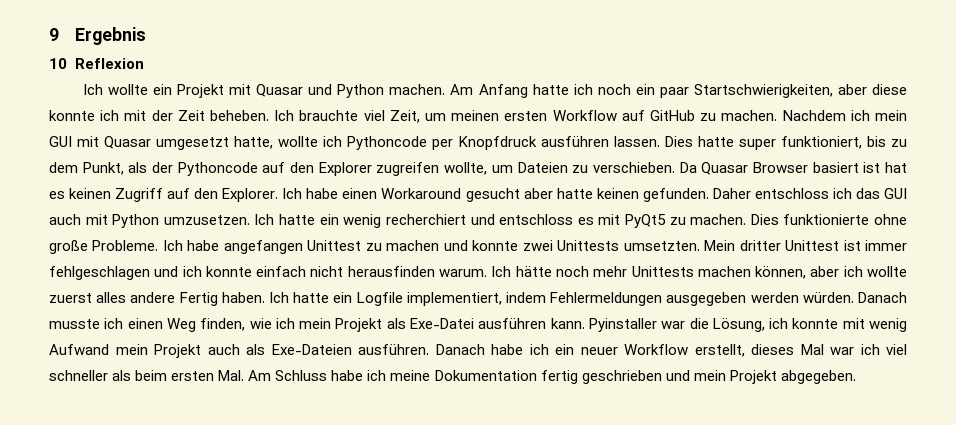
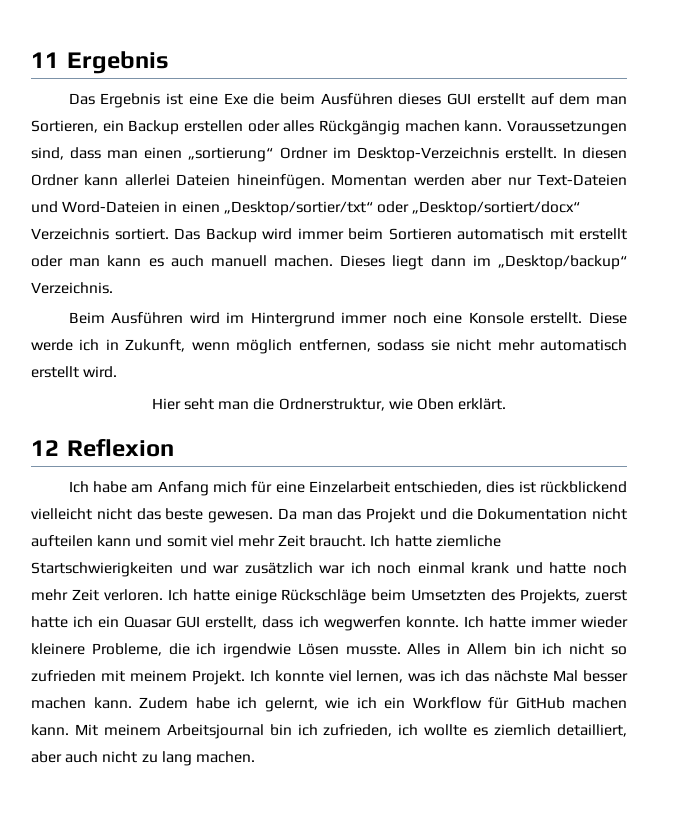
- 9 Ergebnis
+ 11 Ergebnis
- 10 Reflexion
- Ich wollte ein Projekt mit Quasar und Python machen. Am Anfang hatte ich noch ein paar Startschwierigkeiten, aber diese konnte ich mit der Zeit beheben. Ich brauchte viel Zeit, um meinen ersten Workflow auf GitHub zu machen. Nachdem ich mein GUI mit Quasar umgesetzt hatte, wollte ich Pythoncode per Knopfdruck ausführen lassen. Dies hatte super funktioniert, bis zu dem Punkt, als der Pythoncode auf den Explorer zugreifen wollte, um Dateien zu verschieben. Da Quasar Browser basiert ist hat es keinen Zugriff auf den Explorer. Ich habe einen Workaround gesucht aber hatte keinen gefunden. Daher entschloss ich das GUI auch mit Python umzusetzen. Ich hatte ein wenig recherchiert und entschloss es mit PyQt5 zu machen. Dies funktionierte ohne große Probleme. Ich habe angefangen Unittest zu machen und konnte zwei Unittests umsetzten. Mein dritter Unittest ist immer fehlgeschlagen und ich konnte einfach nicht herausfinden warum. Ich hätte noch mehr Unittests machen können, aber ich wollte zuerst alles andere Fertig haben. Ich hatte ein Logfile implementiert, indem Fehlermeldungen ausgegeben werden würden. Danach musste ich einen Weg finden, wie ich mein Projekt als Exe-Datei ausführen kann. Pyinstaller war die Lösung, ich konnte mit wenig Aufwand mein Projekt auch als Exe-Dateien ausführen. Danach habe ich ein neuer Workflow erstellt, dieses Mal war ich viel schneller als beim ersten Mal. Am Schluss habe ich meine Dokumentation fertig geschrieben und mein Projekt abgegeben.
+ Das Ergebnis ist eine Exe die beim Ausführen dieses GUI erstellt auf dem man Sortieren, ein Backup erstellen oder alles Rückgängig machen kann. Voraussetzungen sind, dass man einen „sortierung“ Ordner im Desktop-Verzeichnis erstellt. In diesen Ordner kann allerlei Dateien hineinfügen. Momentan werden aber nur Text-Dateien und Word-Dateien in einen „Desktop/sortier/txt“ oder „Desktop/sortiert/docx“ Verzeichnis sortiert. Das Backup wird immer beim Sortieren automatisch mit erstellt oder man kann es auch manuell machen. Dieses liegt dann im „Desktop/backup“ Verzeichnis.
+ Beim Ausführen wird im Hintergrund immer noch eine Konsole erstellt. Diese werde ich in Zukunft, wenn möglich entfernen, sodass sie nicht mehr automatisch erstellt wird.
+ Hier seht man die Ordnerstruktur, wie Oben erklärt.
+ 12 Reflexion
+ Ich habe am Anfang mich für eine Einzelarbeit entschieden, dies ist rückblickend vielleicht nicht das beste gewesen. Da man das Projekt und die Dokumentation nicht aufteilen kann und somit viel mehr Zeit braucht. Ich hatte ziemliche Startschwierigkeiten und war zusätzlich war ich noch einmal krank und hatte noch mehr Zeit verloren. Ich hatte einige Rückschläge beim Umsetzten des Projekts, zuerst hatte ich ein Quasar GUI erstellt, dass ich wegwerfen konnte. Ich hatte immer wieder kleinere Probleme, die ich irgendwie Lösen musste. Alles in Allem bin ich nicht so zufrieden mit meinem Projekt. Ich konnte viel lernen, was ich das nächste Mal besser machen kann. Zudem habe ich gelernt, wie ich ein Workflow für GitHub machen kann. Mit meinem Arbeitsjournal bin ich zufrieden, ich wollte es ziemlich detailliert, aber auch nicht zu lang machen.

